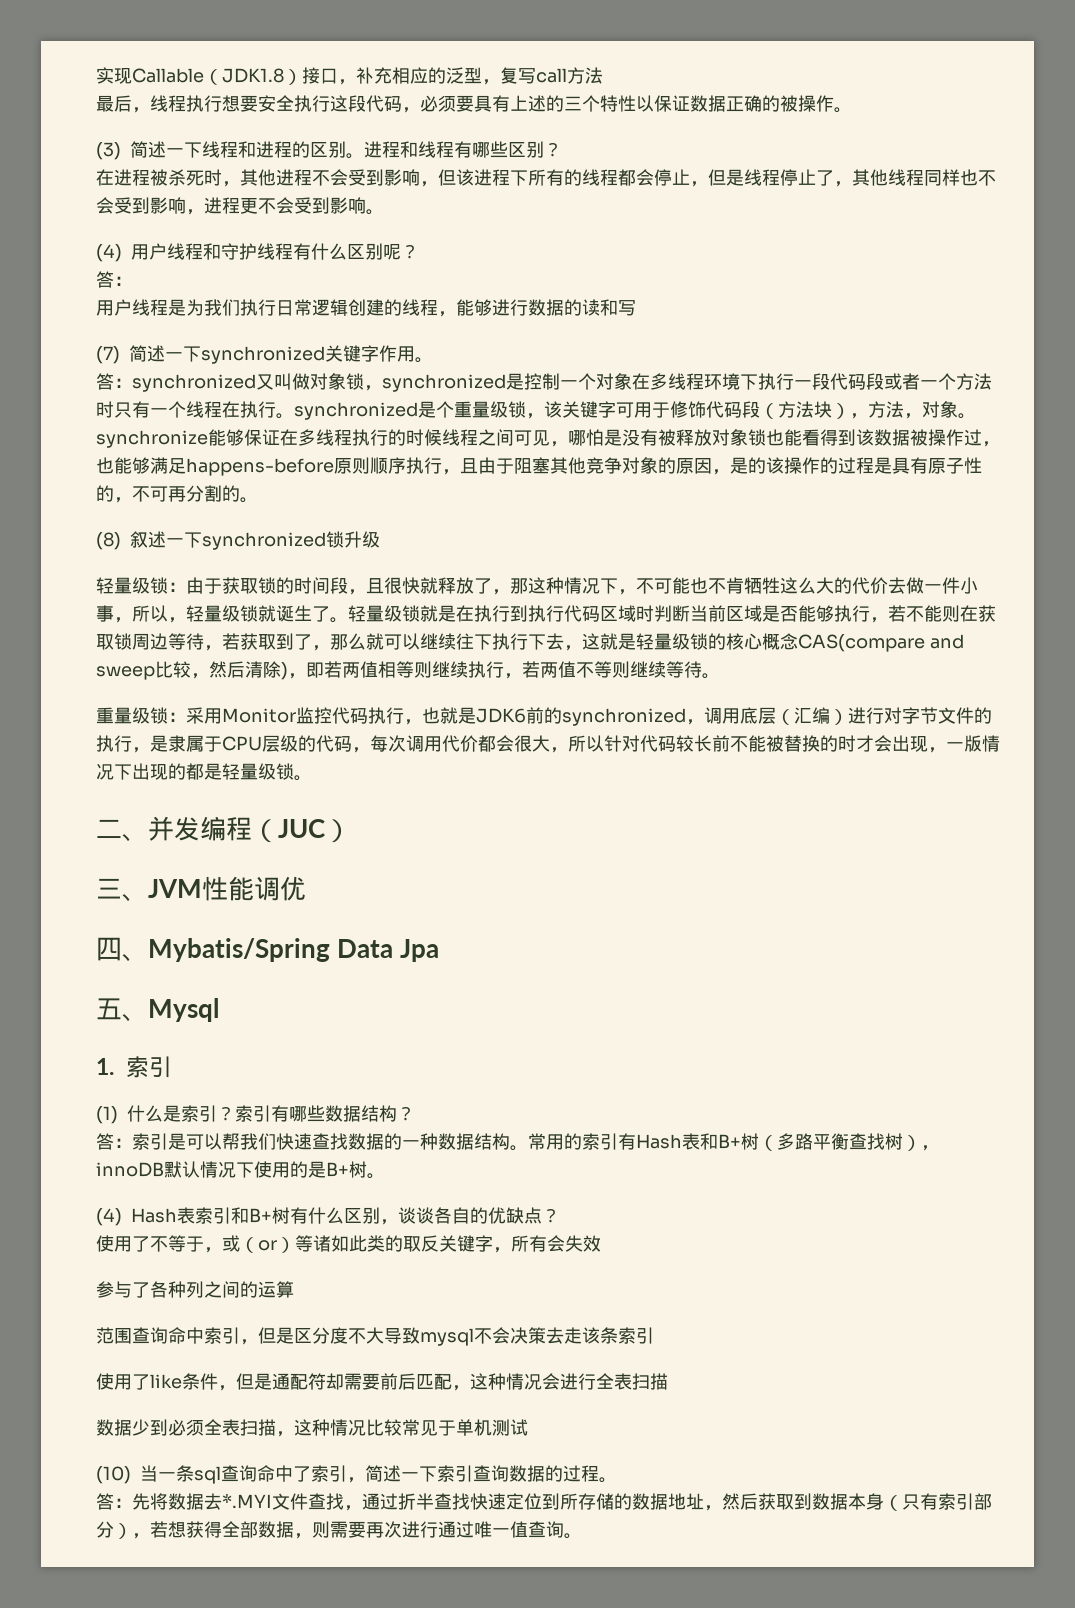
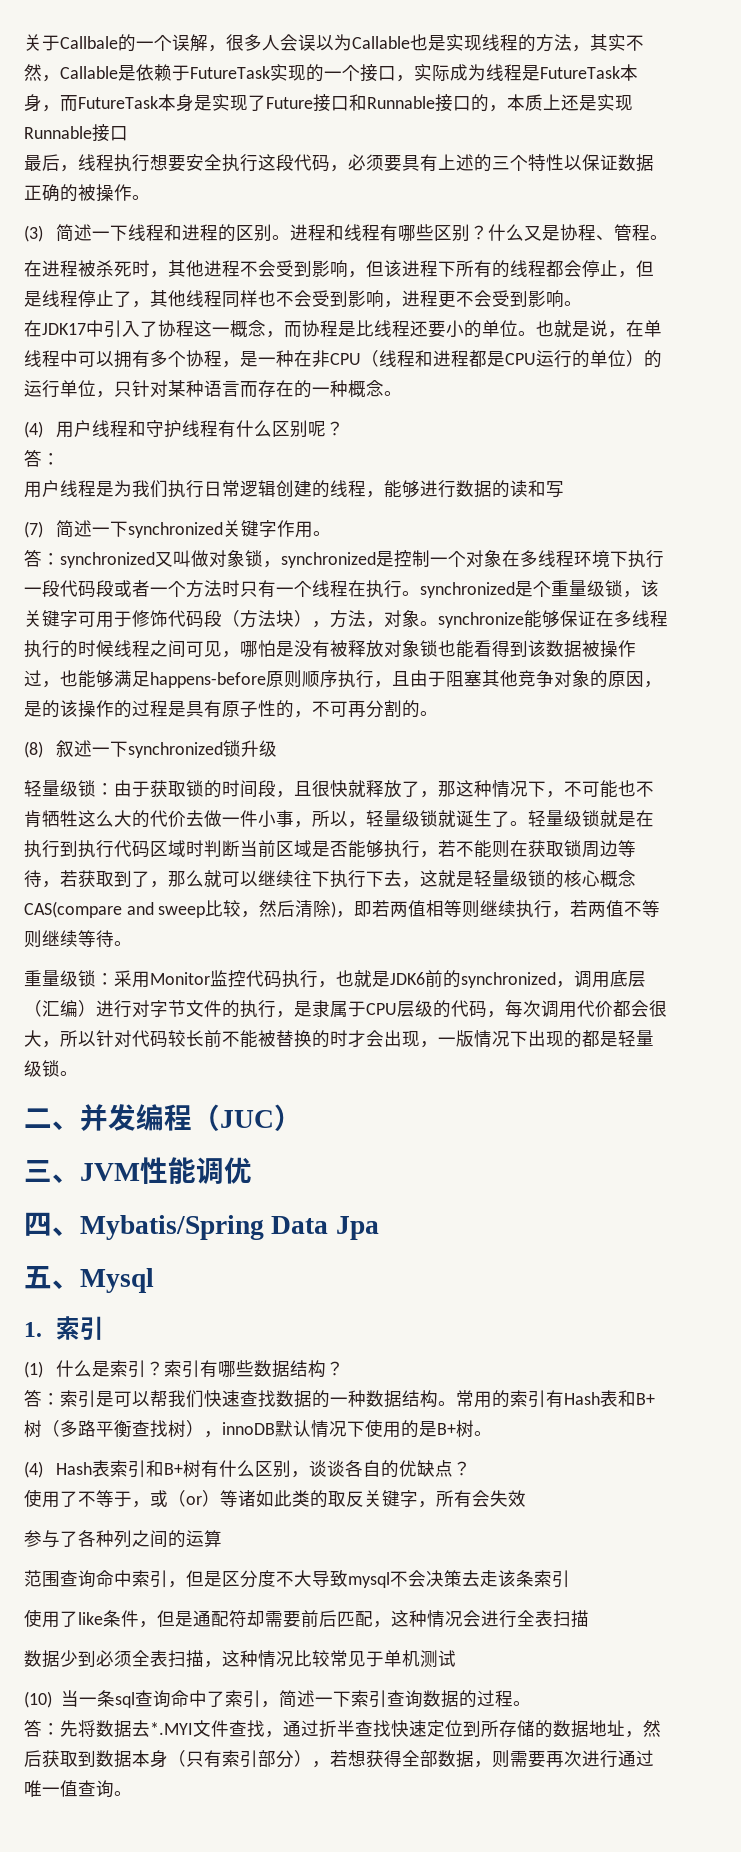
- 实现Callable（JDK1.8）接口，补充相应的泛型，复写call方法
+ 关于Callbale的一个误解，很多人会误以为Callable也是实现线程的方法，其实不然，Callable是依赖于FutureTask实现的一个接口，实际成为线程是FutureTask本身，而FutureTask本身是实现了Future接口和Runnable接口的，本质上还是实现Runnable接口
+ 什么又是协程、管程。
+ 在JDK17中引入了协程这一概念，而协程是比线程还要小的单位。也就是说，在单线程中可以拥有多个协程，是一种在非CPU（线程和进程都是CPU运行的单位）的运行单位，只针对某种语言而存在的一种概念。

